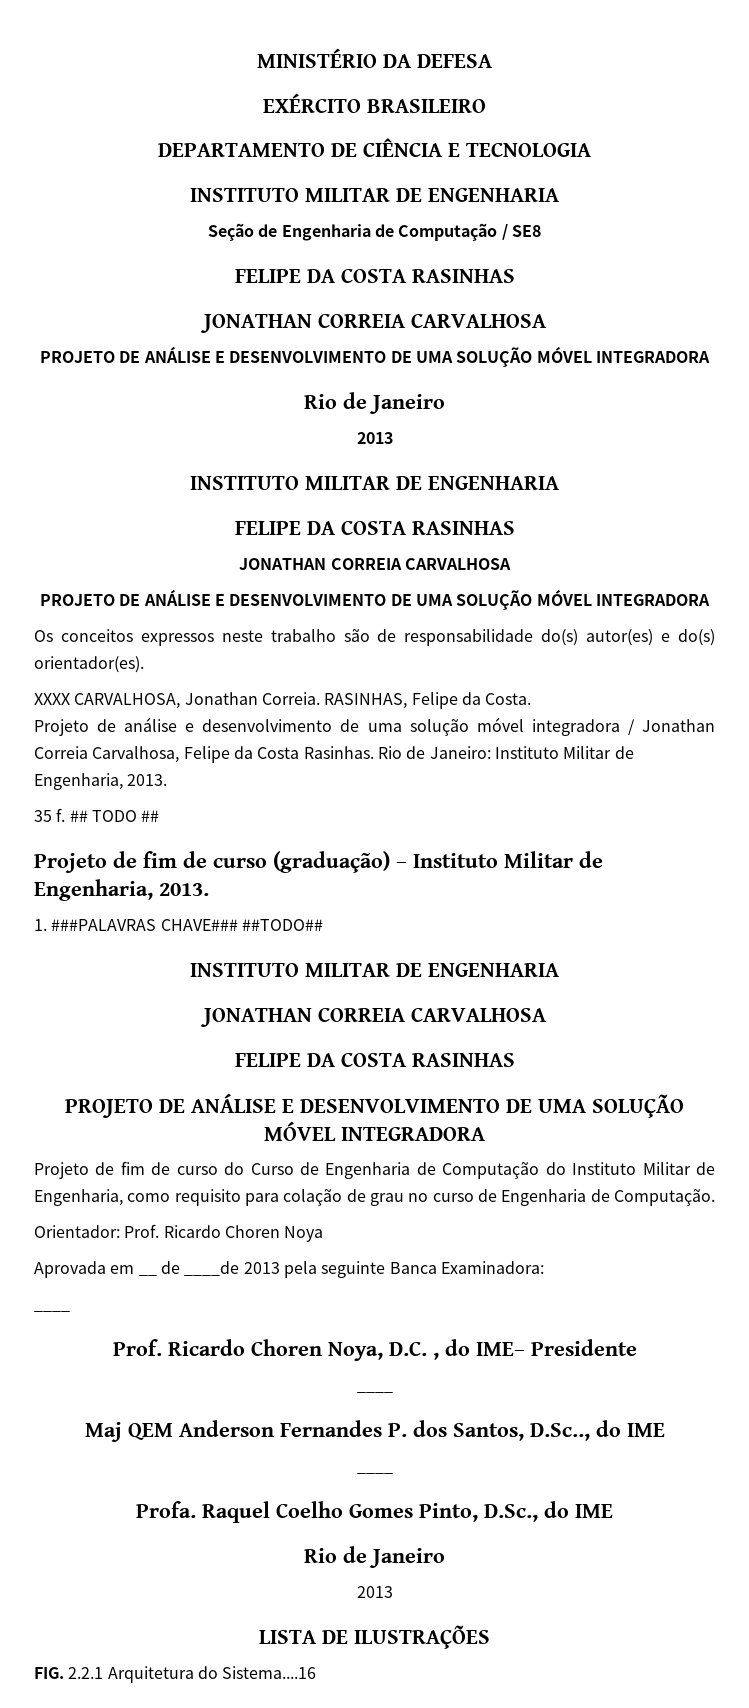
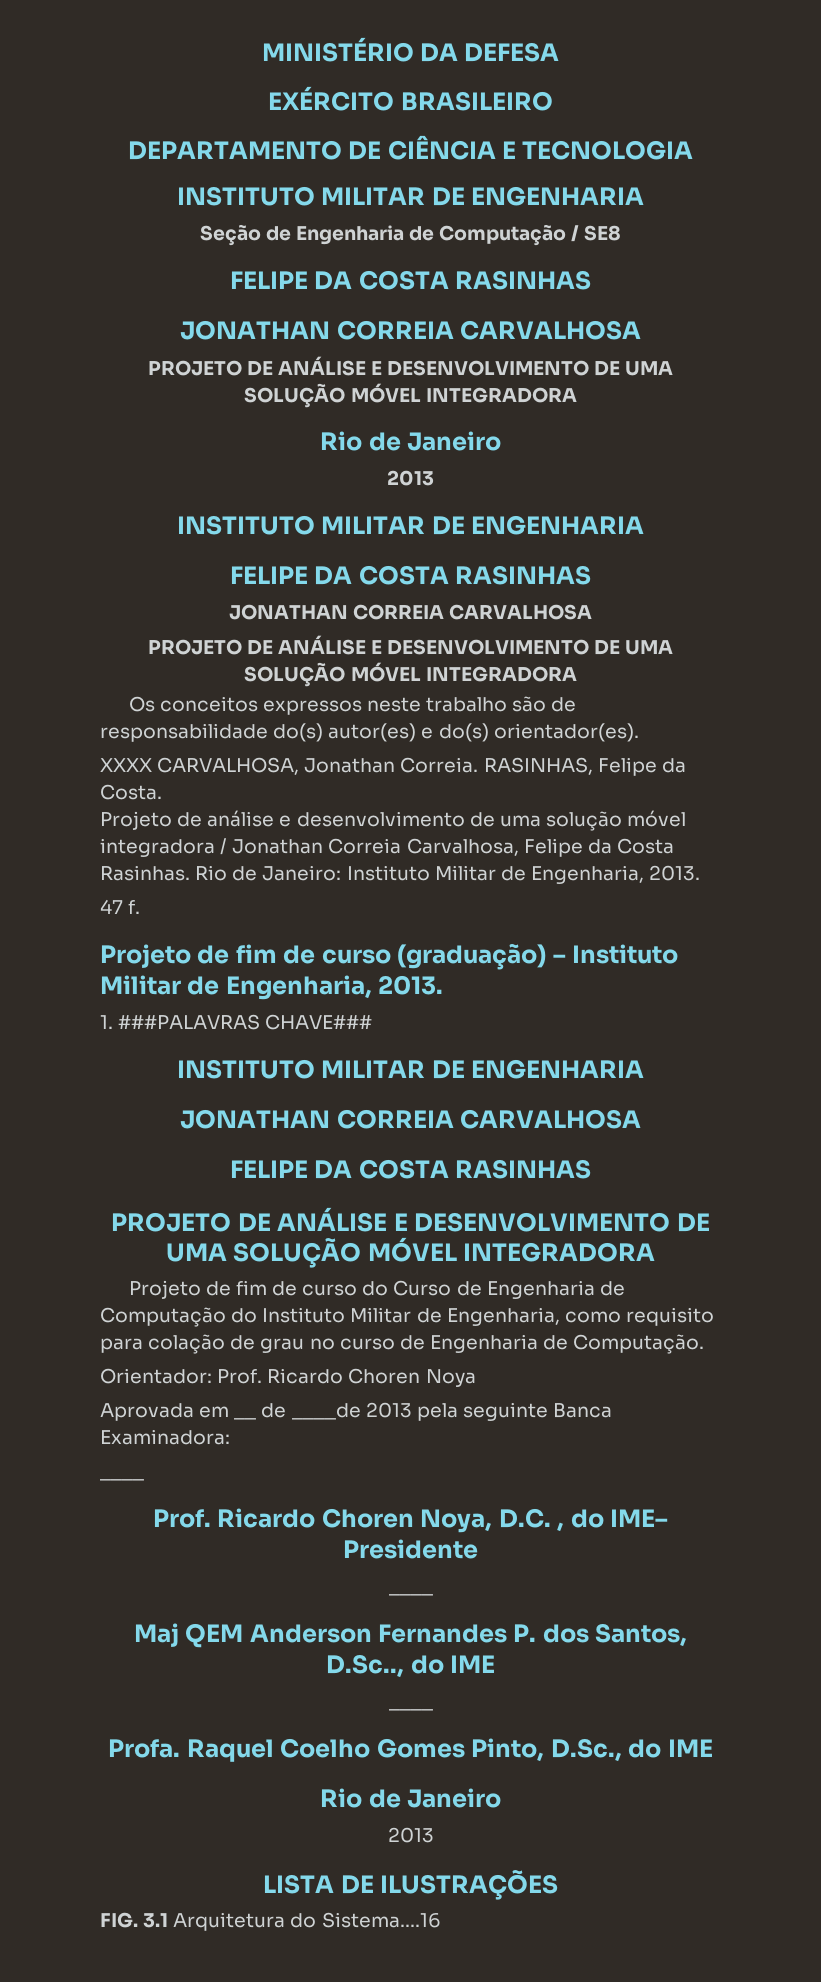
- 35 f. ## TODO ##
+ 47 f.
- 1. ###PALAVRAS CHAVE### ##TODO##
+ 1. ###PALAVRAS CHAVE###
- FIG. 2.2.1 Arquitetura do Sistema....16
+ FIG. 3.1 Arquitetura do Sistema....16

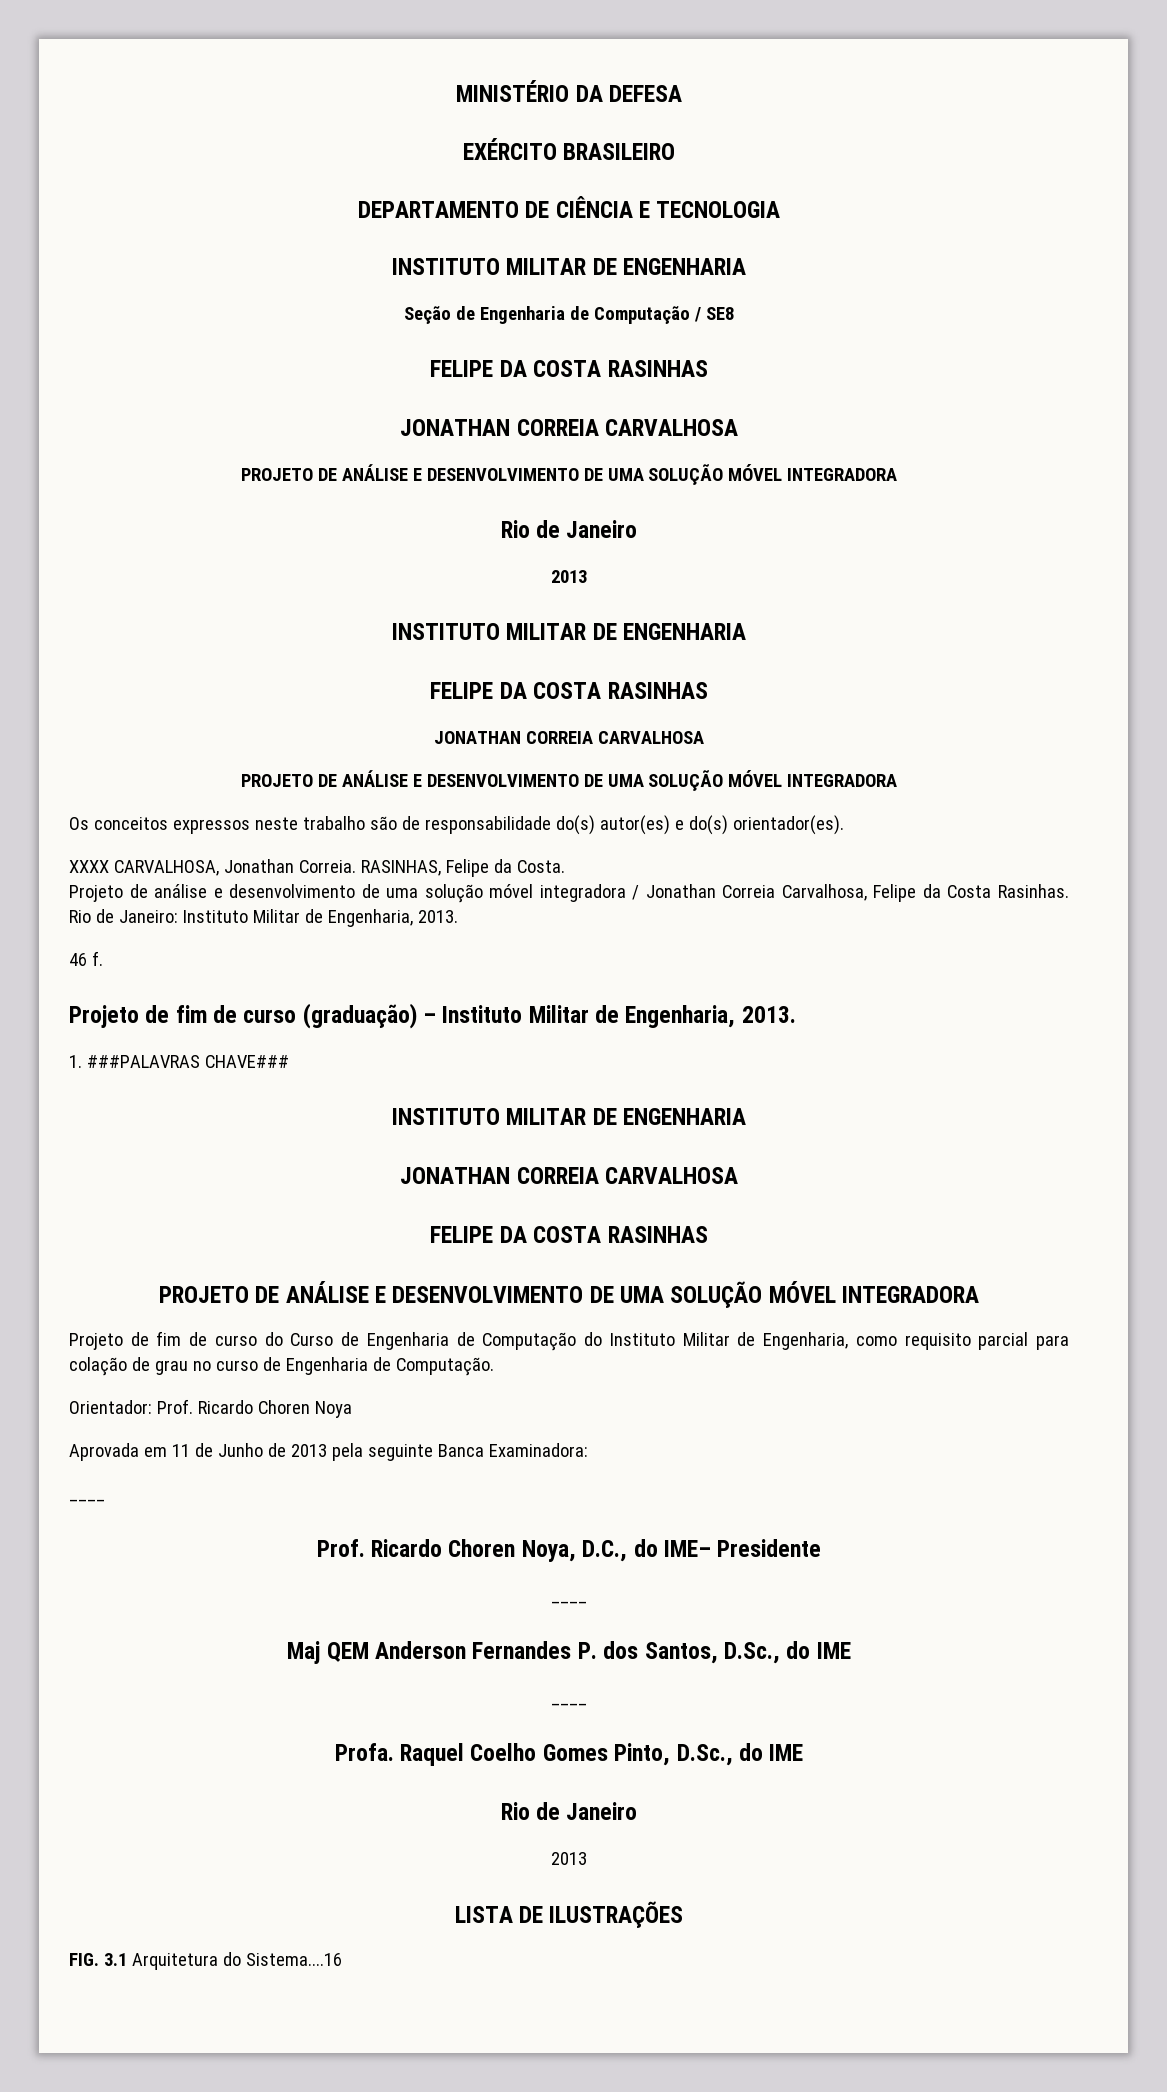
- 47 f.
+ 46 f.
- Projeto de fim de curso do Curso de Engenharia de Computação do Instituto Militar de Engenharia, como requisito para colação de grau no curso de Engenharia de Computação.
+ Projeto de fim de curso do Curso de Engenharia de Computação do Instituto Militar de Engenharia, como requisito parcial para colação de grau no curso de Engenharia de Computação.
- Aprovada em __ de ____de 2013 pela seguinte Banca Examinadora:
+ Aprovada em 11 de Junho de 2013 pela seguinte Banca Examinadora:
- Prof. Ricardo Choren Noya, D.C. , do IME– Presidente
+ Prof. Ricardo Choren Noya, D.C., do IME– Presidente
- Maj QEM Anderson Fernandes P. dos Santos, D.Sc.., do IME
+ Maj QEM Anderson Fernandes P. dos Santos, D.Sc., do IME

